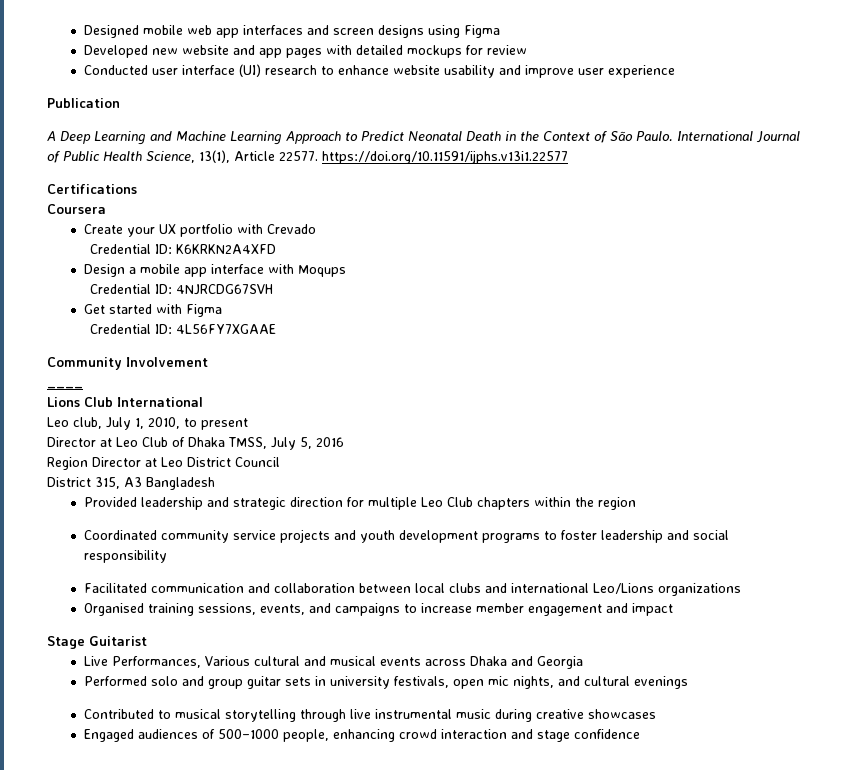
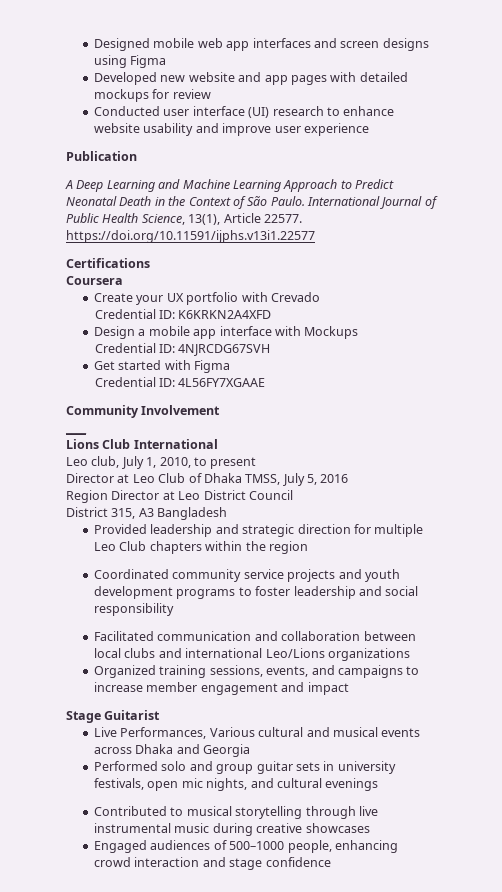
- Design a mobile app interface with Moqups
+ Design a mobile app interface with Mockups
- Organised training sessions, events, and campaigns to increase member engagement and impact
+ Organized training sessions, events, and campaigns to increase member engagement and impact

